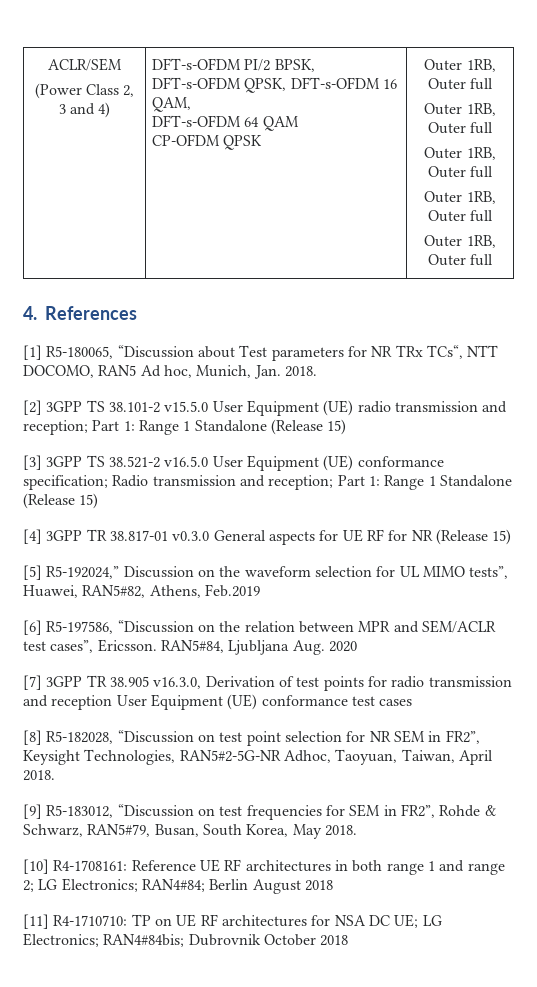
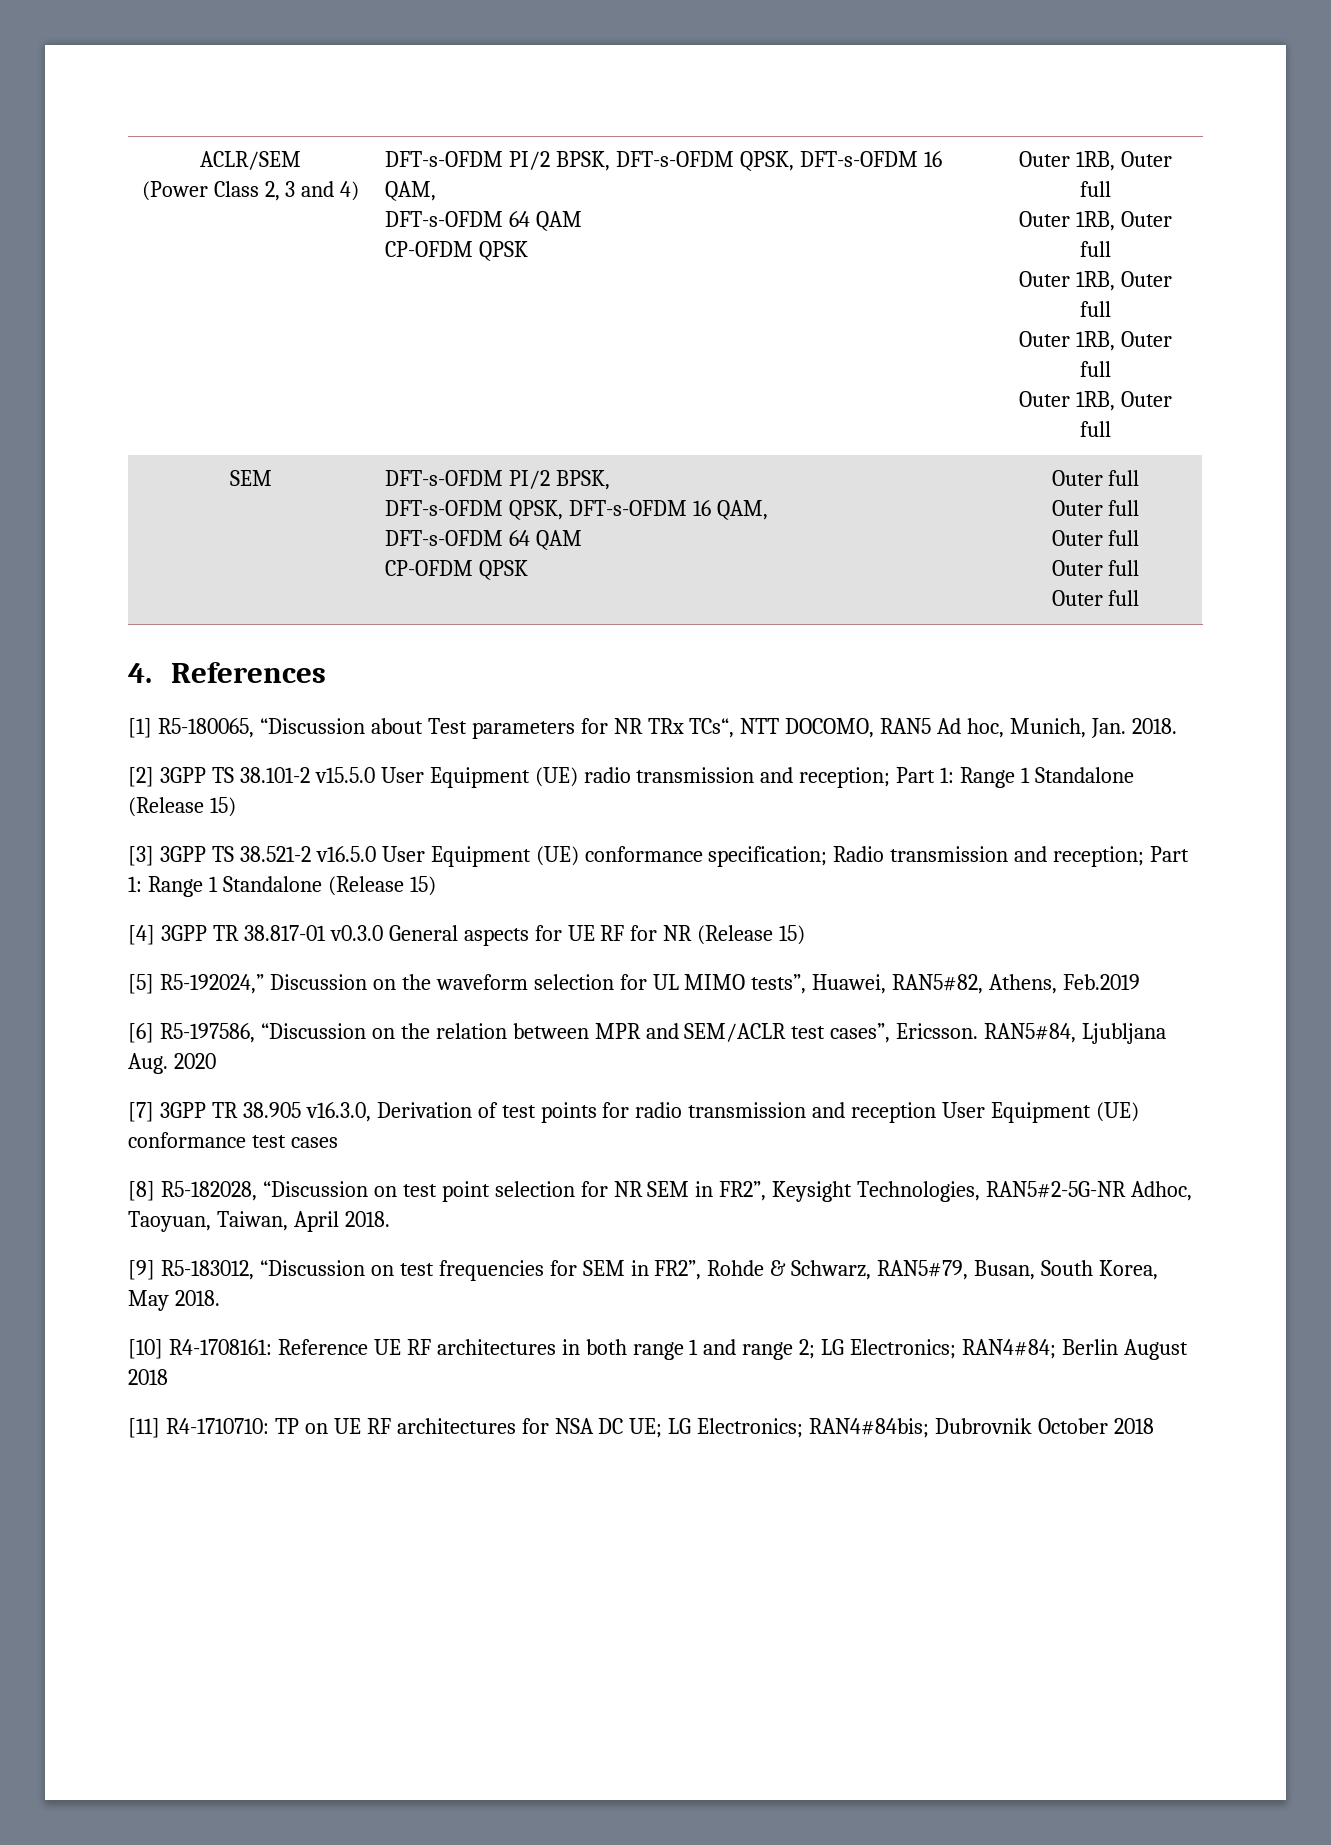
+ SEM | DFT-s-OFDM PI/2 BPSK,
+ DFT-s-OFDM QPSK, DFT-s-OFDM 16 QAM,
+ DFT-s-OFDM 64 QAM
+ CP-OFDM QPSK | Outer full
+ Outer full
+ Outer full
+ Outer full
+ Outer full

